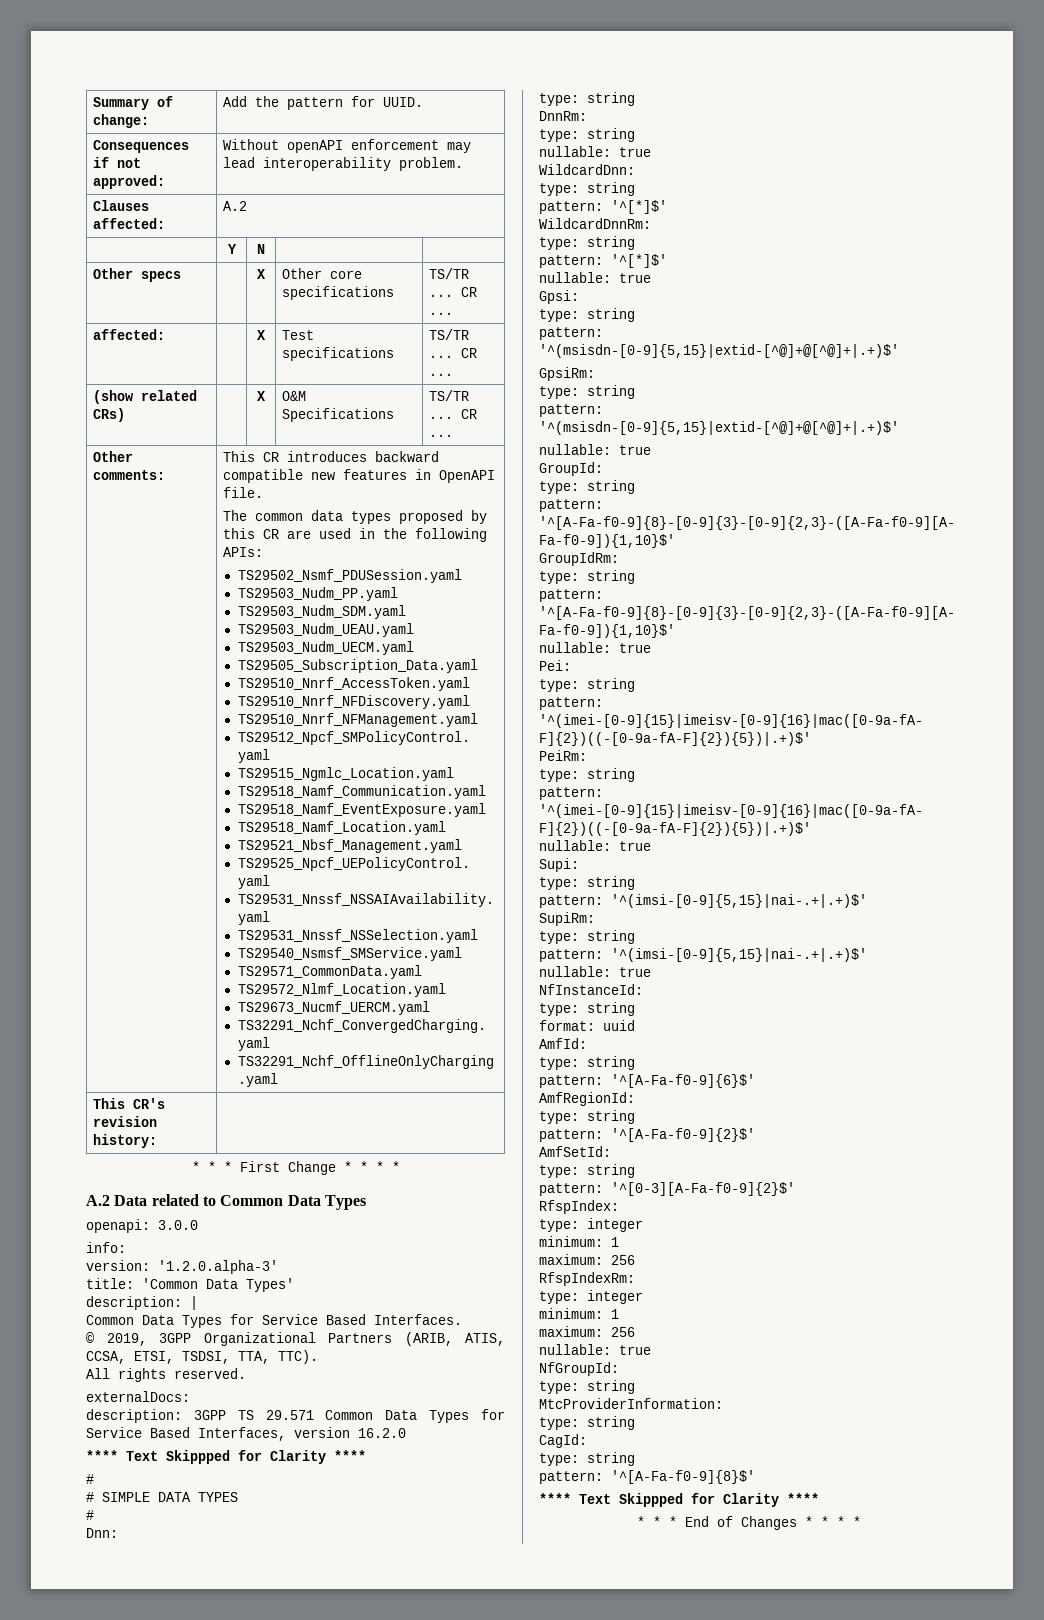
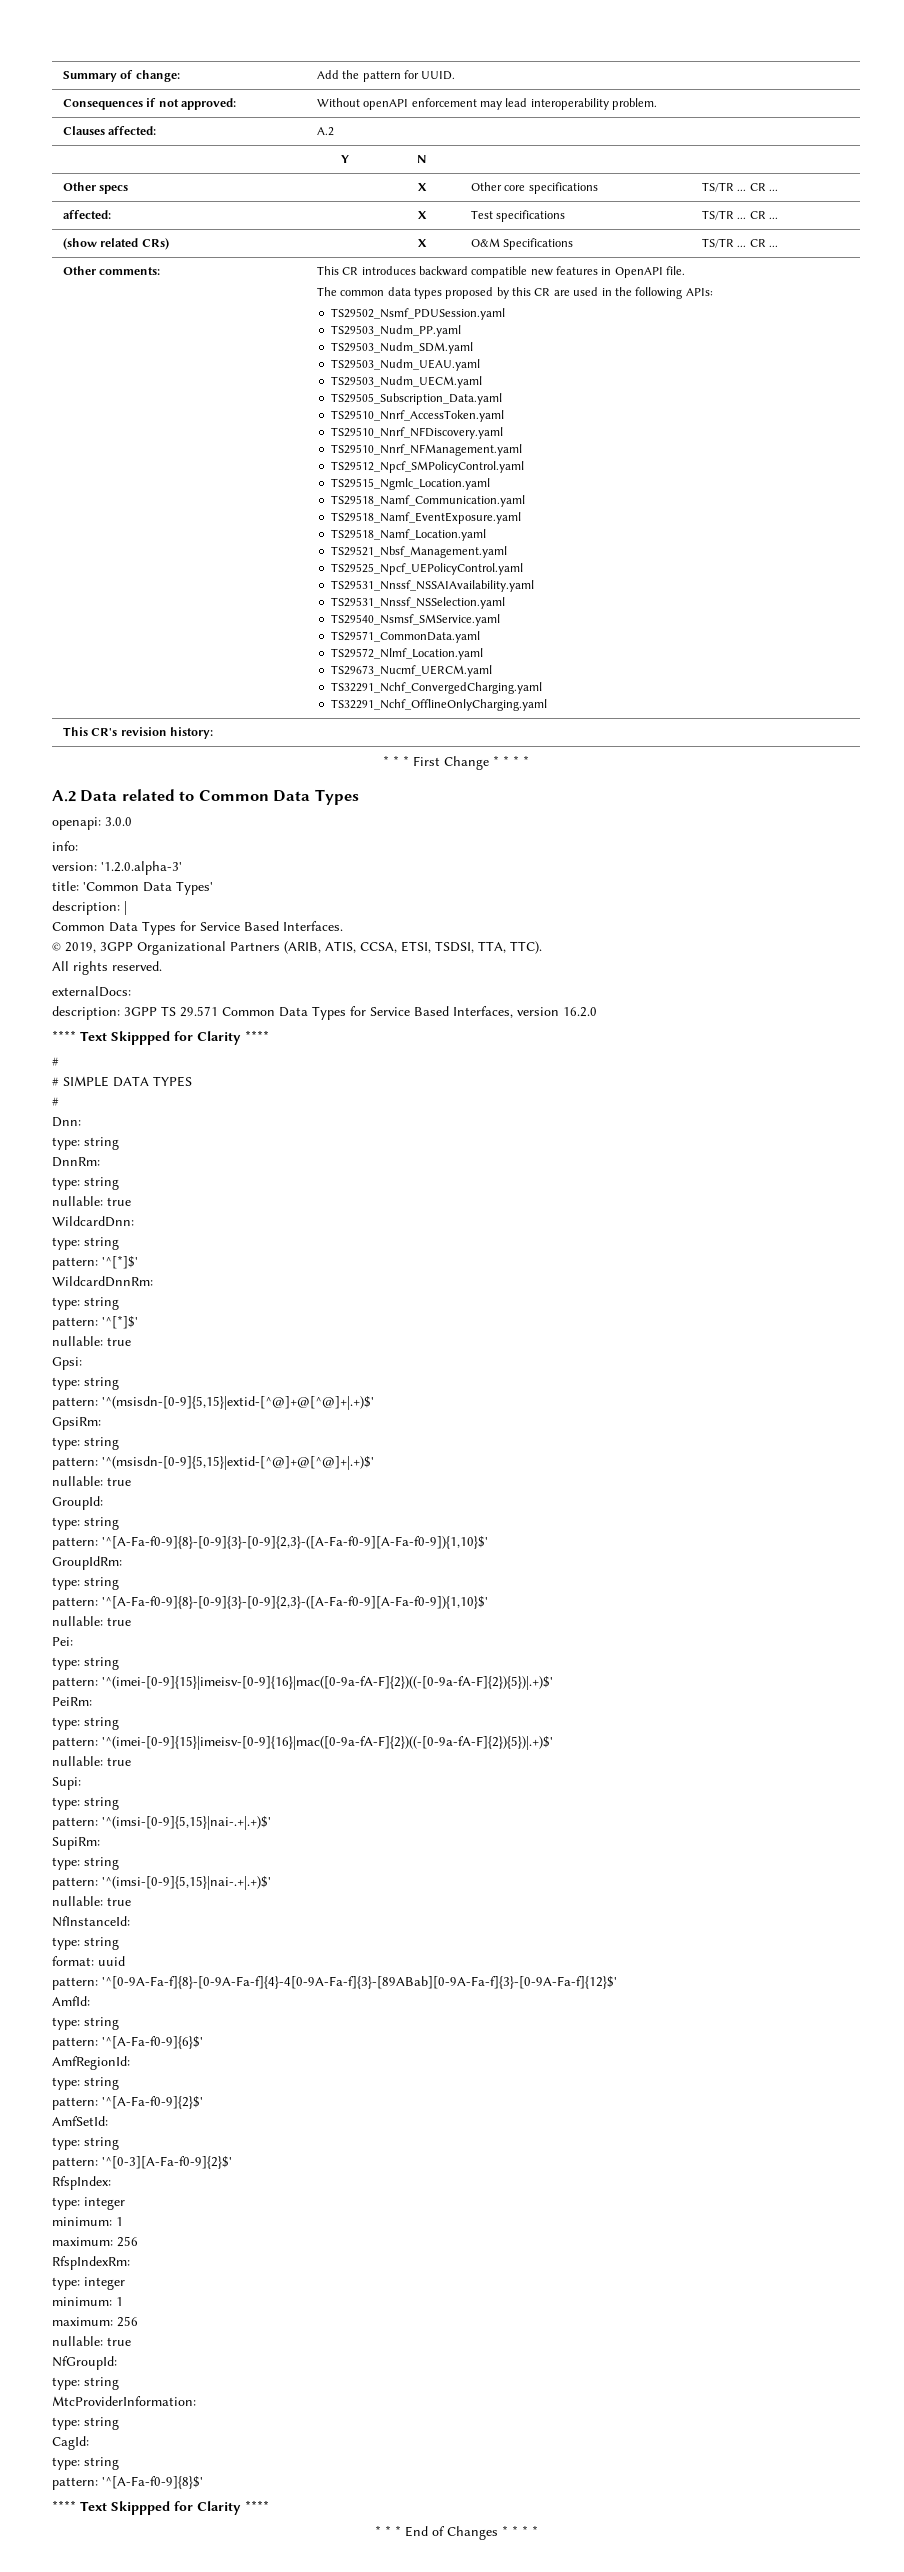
+ pattern: '^[0-9A-Fa-f]{8}-[0-9A-Fa-f]{4}-4[0-9A-Fa-f]{3}-[89ABab][0-9A-Fa-f]{3}-[0-9A-Fa-f]{12}$'

